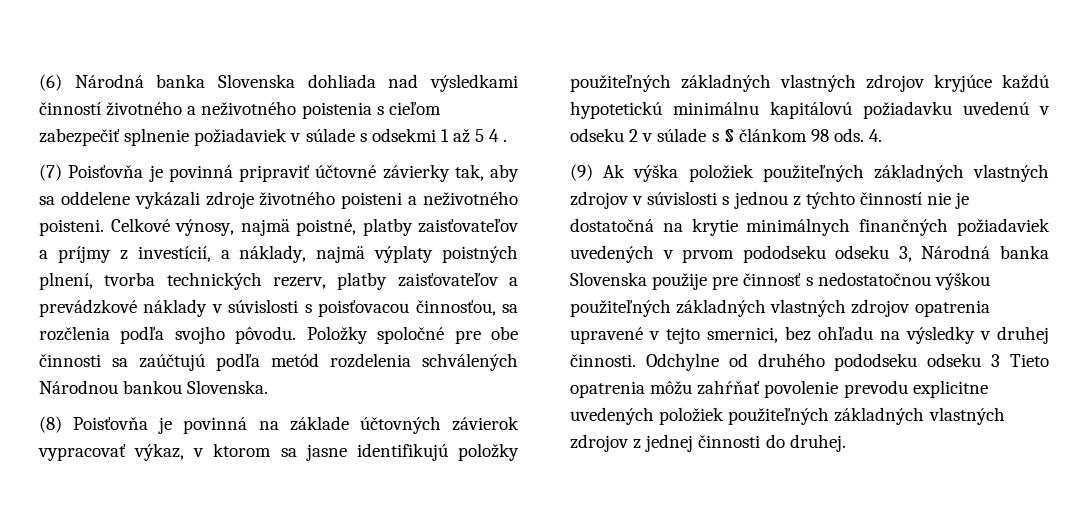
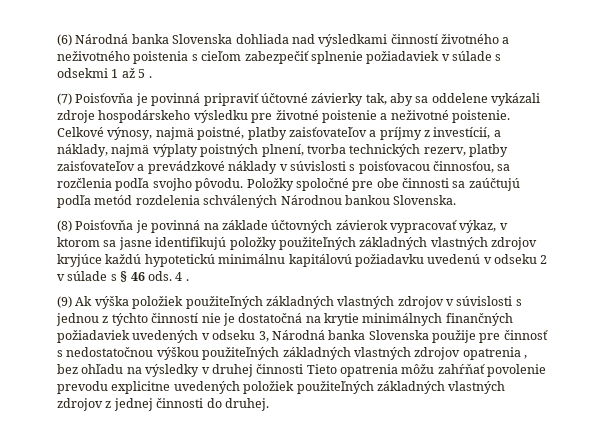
- (6) Národná banka Slovenska dohliada nad výsledkami činností životného a neživotného poistenia s cieľom zabezpečiť splnenie požiadaviek v súlade s odsekmi 1 až 5 4 .
+ (6) Národná banka Slovenska dohliada nad výsledkami činností životného a neživotného poistenia s cieľom zabezpečiť splnenie požiadaviek v súlade s odsekmi 1 až 5 .
- (7) Poisťovňa je povinná pripraviť účtovné závierky tak, aby sa oddelene vykázali zdroje životného poisteni a neživotného poisteni.
+ (7) Poisťovňa je povinná pripraviť účtovné závierky tak, aby sa oddelene vykázali zdroje hospodárskeho výsledku pre životné poistenie a neživotné poistenie.
- (8) Poisťovňa je povinná na základe účtovných závierok vypracovať výkaz, v ktorom sa jasne identifikujú položky použiteľných základných vlastných zdrojov kryjúce každú hypotetickú minimálnu kapitálovú požiadavku uvedenú v odseku 2 v súlade s § článkom 98 ods. 4.
+ (8) Poisťovňa je povinná na základe účtovných závierok vypracovať výkaz, v ktorom sa jasne identifikujú položky použiteľných základných vlastných zdrojov kryjúce každú hypotetickú minimálnu kapitálovú požiadavku uvedenú v odseku 2 v súlade s § 46 ods. 4 .
- (9) Ak výška položiek použiteľných základných vlastných zdrojov v súvislosti s jednou z týchto činností nie je dostatočná na krytie minimálnych finančných požiadaviek uvedených v prvom pododseku odseku 3, Národná banka Slovenska použije pre činnosť s nedostatočnou výškou použiteľných základných vlastných zdrojov opatrenia upravené v tejto smernici, bez ohľadu na výsledky v druhej činnosti. Odchylne od druhého pododseku odseku 3 Tieto opatrenia môžu zahŕňať povolenie prevodu explicitne uvedených položiek použiteľných základných vlastných zdrojov z jednej činnosti do druhej.
+ (9) Ak výška položiek použiteľných základných vlastných zdrojov v súvislosti s jednou z týchto činností nie je dostatočná na krytie minimálnych finančných požiadaviek uvedených v odseku 3, Národná banka Slovenska použije pre činnosť s nedostatočnou výškou použiteľných základných vlastných zdrojov opatrenia , bez ohľadu na výsledky v druhej činnosti Tieto opatrenia môžu zahŕňať povolenie prevodu explicitne uvedených položiek použiteľných základných vlastných zdrojov z jednej činnosti do druhej.

